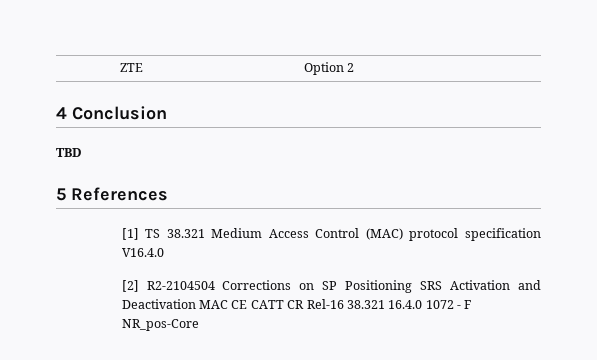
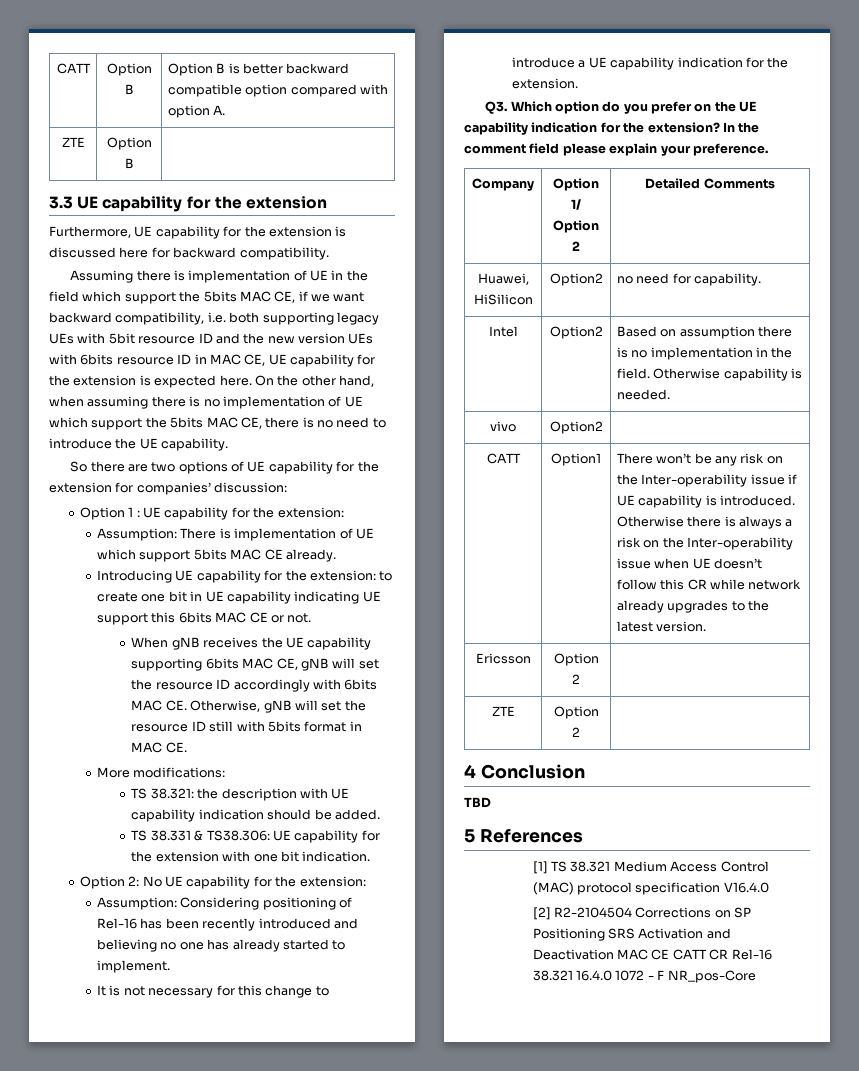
+ CATT | Option B | Option B is better backward compatible option compared with option A.
+ ZTE | Option B |
+ 3.3 UE capability for the extension
+ Furthermore, UE capability for the extension is discussed here for backward compatibility.
+ Assuming there is implementation of UE in the field which support the 5bits MAC CE, if we want backward compatibility, i.e. both supporting legacy UEs with 5bit resource ID and the new version UEs with 6bits resource ID in MAC CE, UE capability for the extension is expected here. On the other hand, when assuming there is no implementation of UE which support the 5bits MAC CE, there is no need to introduce the UE capability.
+ So there are two options of UE capability for the extension for companies’ discussion:
+ Option 1 : UE capability for the extension:
+ Assumption: There is implementation of UE which support 5bits MAC CE already.
+ Introducing UE capability for the extension: to create one bit in UE capability indicating UE support this 6bits MAC CE or not.
+ When gNB receives the UE capability supporting 6bits MAC CE, gNB will set the resource ID accordingly with 6bits MAC CE. Otherwise, gNB will set the resource ID still with 5bits format in MAC CE.
+ More modifications:
+ TS 38.321: the description with UE capability indication should be added.
+ TS 38.331 & TS38.306: UE capability for the extension with one bit indication.
+ Option 2: No UE capability for the extension:
+ Assumption: Considering positioning of Rel-16 has been recently introduced and believing no one has already started to implement.
+ It is not necessary for this change to introduce a UE capability indication for the extension.
+ Q3. Which option do you prefer on the UE capability indication for the extension? In the comment field please explain your preference.
+ Company | Option 1/ Option 2 | Detailed Comments
+ Huawei, HiSilicon | Option2 | no need for capability.
+ Intel | Option2 | Based on assumption there is no implementation in the field. Otherwise capability is needed.
+ vivo | Option2 |
+ CATT | Option1 | There won’t be any risk on the Inter-operability issue if UE capability is introduced. Otherwise there is always a risk on the Inter-operability issue when UE doesn’t follow this CR while network already upgrades to the latest version.
+ Ericsson | Option 2 |

